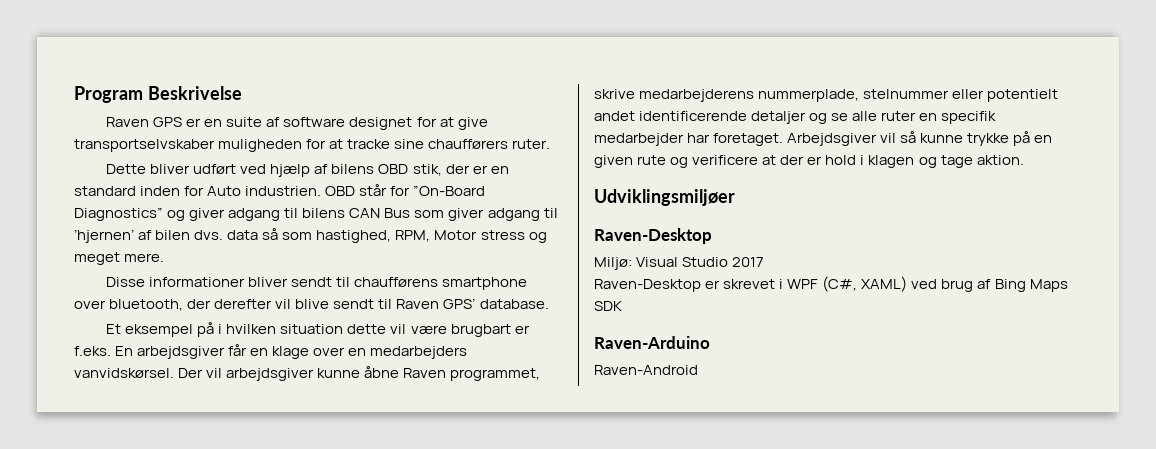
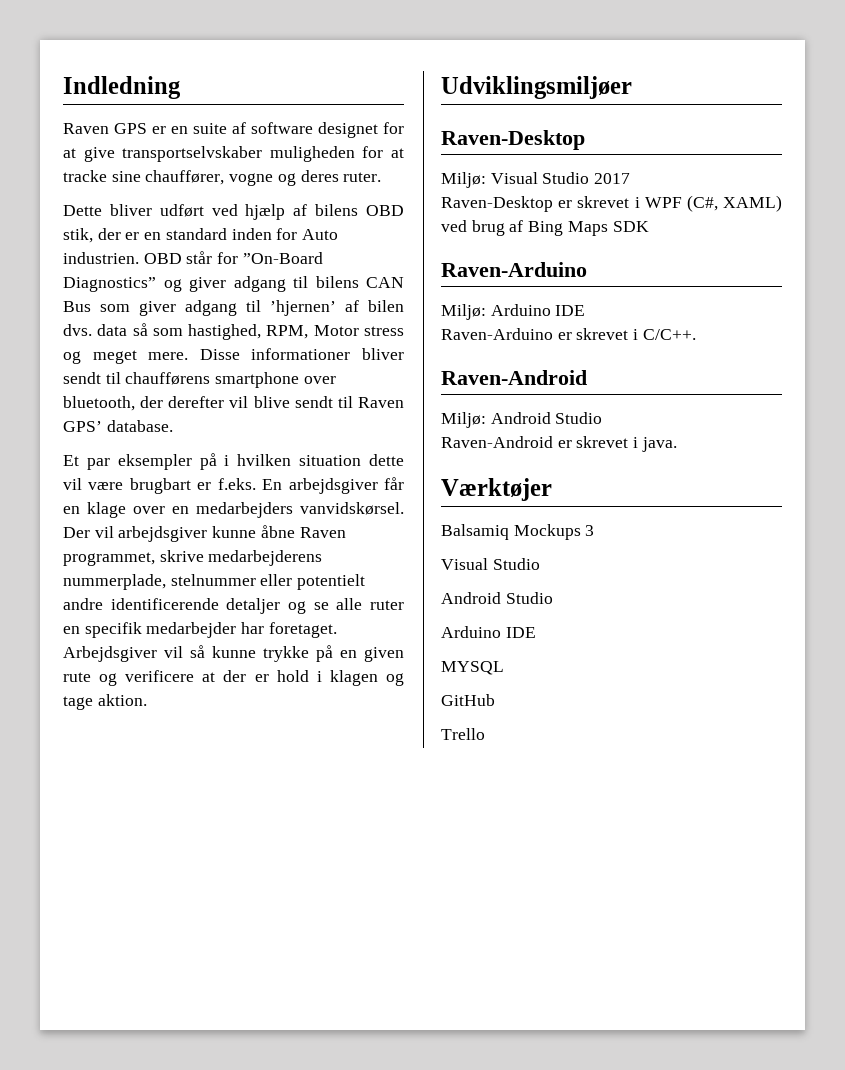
- Program Beskrivelse
+ Indledning
- Raven GPS er en suite af software designet for at give transportselvskaber muligheden for at tracke sine chaufførers ruter.
+ Raven GPS er en suite af software designet for at give transportselvskaber muligheden for at tracke sine chauffører, vogne og deres ruter.
- OBD står for ”On-Board Diagnostics” og giver adgang til bilens CAN Bus som giver adgang til ’hjernen’ af bilen dvs. data så som hastighed, RPM, Motor stress og meget mere.
- Disse informationer bliver sendt til chaufførens smartphone over bluetooth, der derefter vil blive sendt til Raven GPS’ database.
+ OBD står for ”On-Board Diagnostics” og giver adgang til bilens CAN Bus som giver adgang til ’hjernen’ af bilen dvs. data så som hastighed, RPM, Motor stress og meget mere. Disse informationer bliver sendt til chaufførens smartphone over bluetooth, der derefter vil blive sendt til Raven GPS’ database.
- Et eksempel på i hvilken situation dette vil være brugbart er f.eks. En arbejdsgiver får en klage over en medarbejders vanvidskørsel.
+ Et par eksempler på i hvilken situation dette vil være brugbart er f.eks. En arbejdsgiver får en klage over en medarbejders vanvidskørsel.
- Der vil arbejdsgiver kunne åbne Raven programmet, skrive medarbejderens nummerplade, stelnummer eller potentielt andet identificerende detaljer og se alle ruter en specifik medarbejder har foretaget.
+ Der vil arbejdsgiver kunne åbne Raven programmet, skrive medarbejderens nummerplade, stelnummer eller potentielt andre identificerende detaljer og se alle ruter en specifik medarbejder har foretaget.
+ Miljø: Arduino IDE
+ Raven-Arduino er skrevet i C/C++.
  Raven-Android
+ Miljø: Android Studio
+ Raven-Android er skrevet i java.
+ Værktøjer
+ Balsamiq Mockups 3
+ Visual Studio
+ Android Studio
+ Arduino IDE
+ MYSQL
+ GitHub
+ Trello

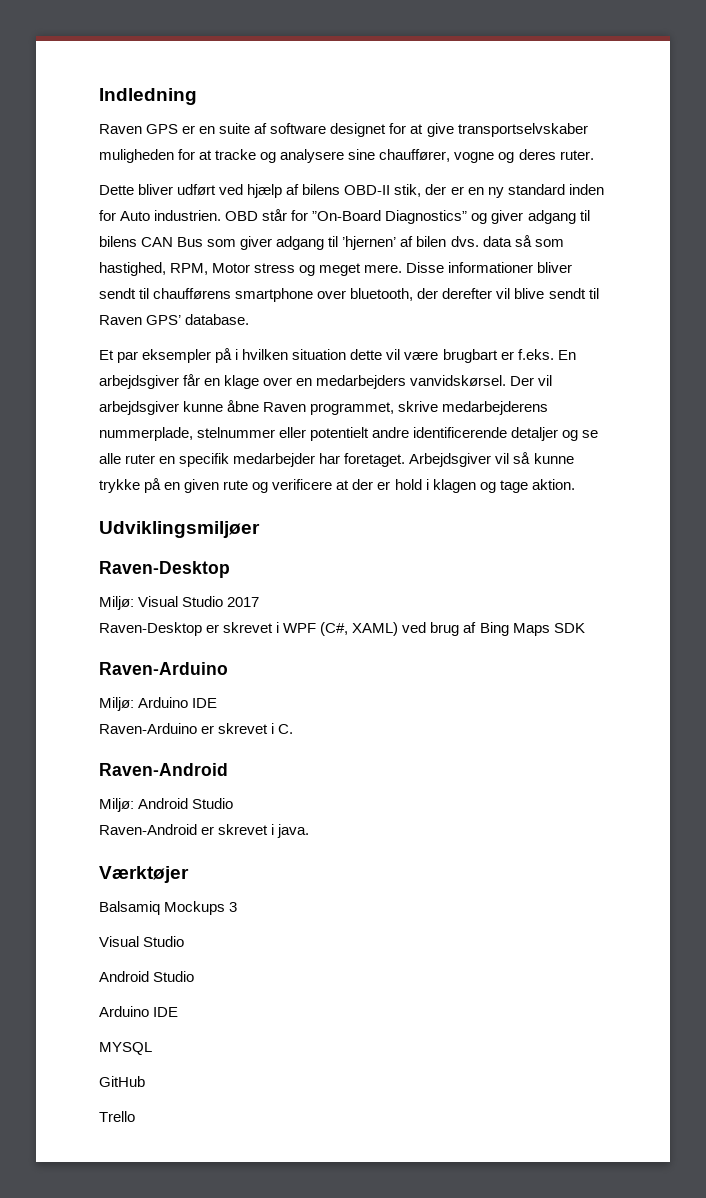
- Raven GPS er en suite af software designet for at give transportselvskaber muligheden for at tracke sine chauffører, vogne og deres ruter.
+ Raven GPS er en suite af software designet for at give transportselvskaber muligheden for at tracke og analysere sine chauffører, vogne og deres ruter.
- Dette bliver udført ved hjælp af bilens OBD stik, der er en standard inden for Auto industrien.
+ Dette bliver udført ved hjælp af bilens OBD-II stik, der er en ny standard inden for Auto industrien.
- Raven-Arduino er skrevet i C/C++.
+ Raven-Arduino er skrevet i C.

